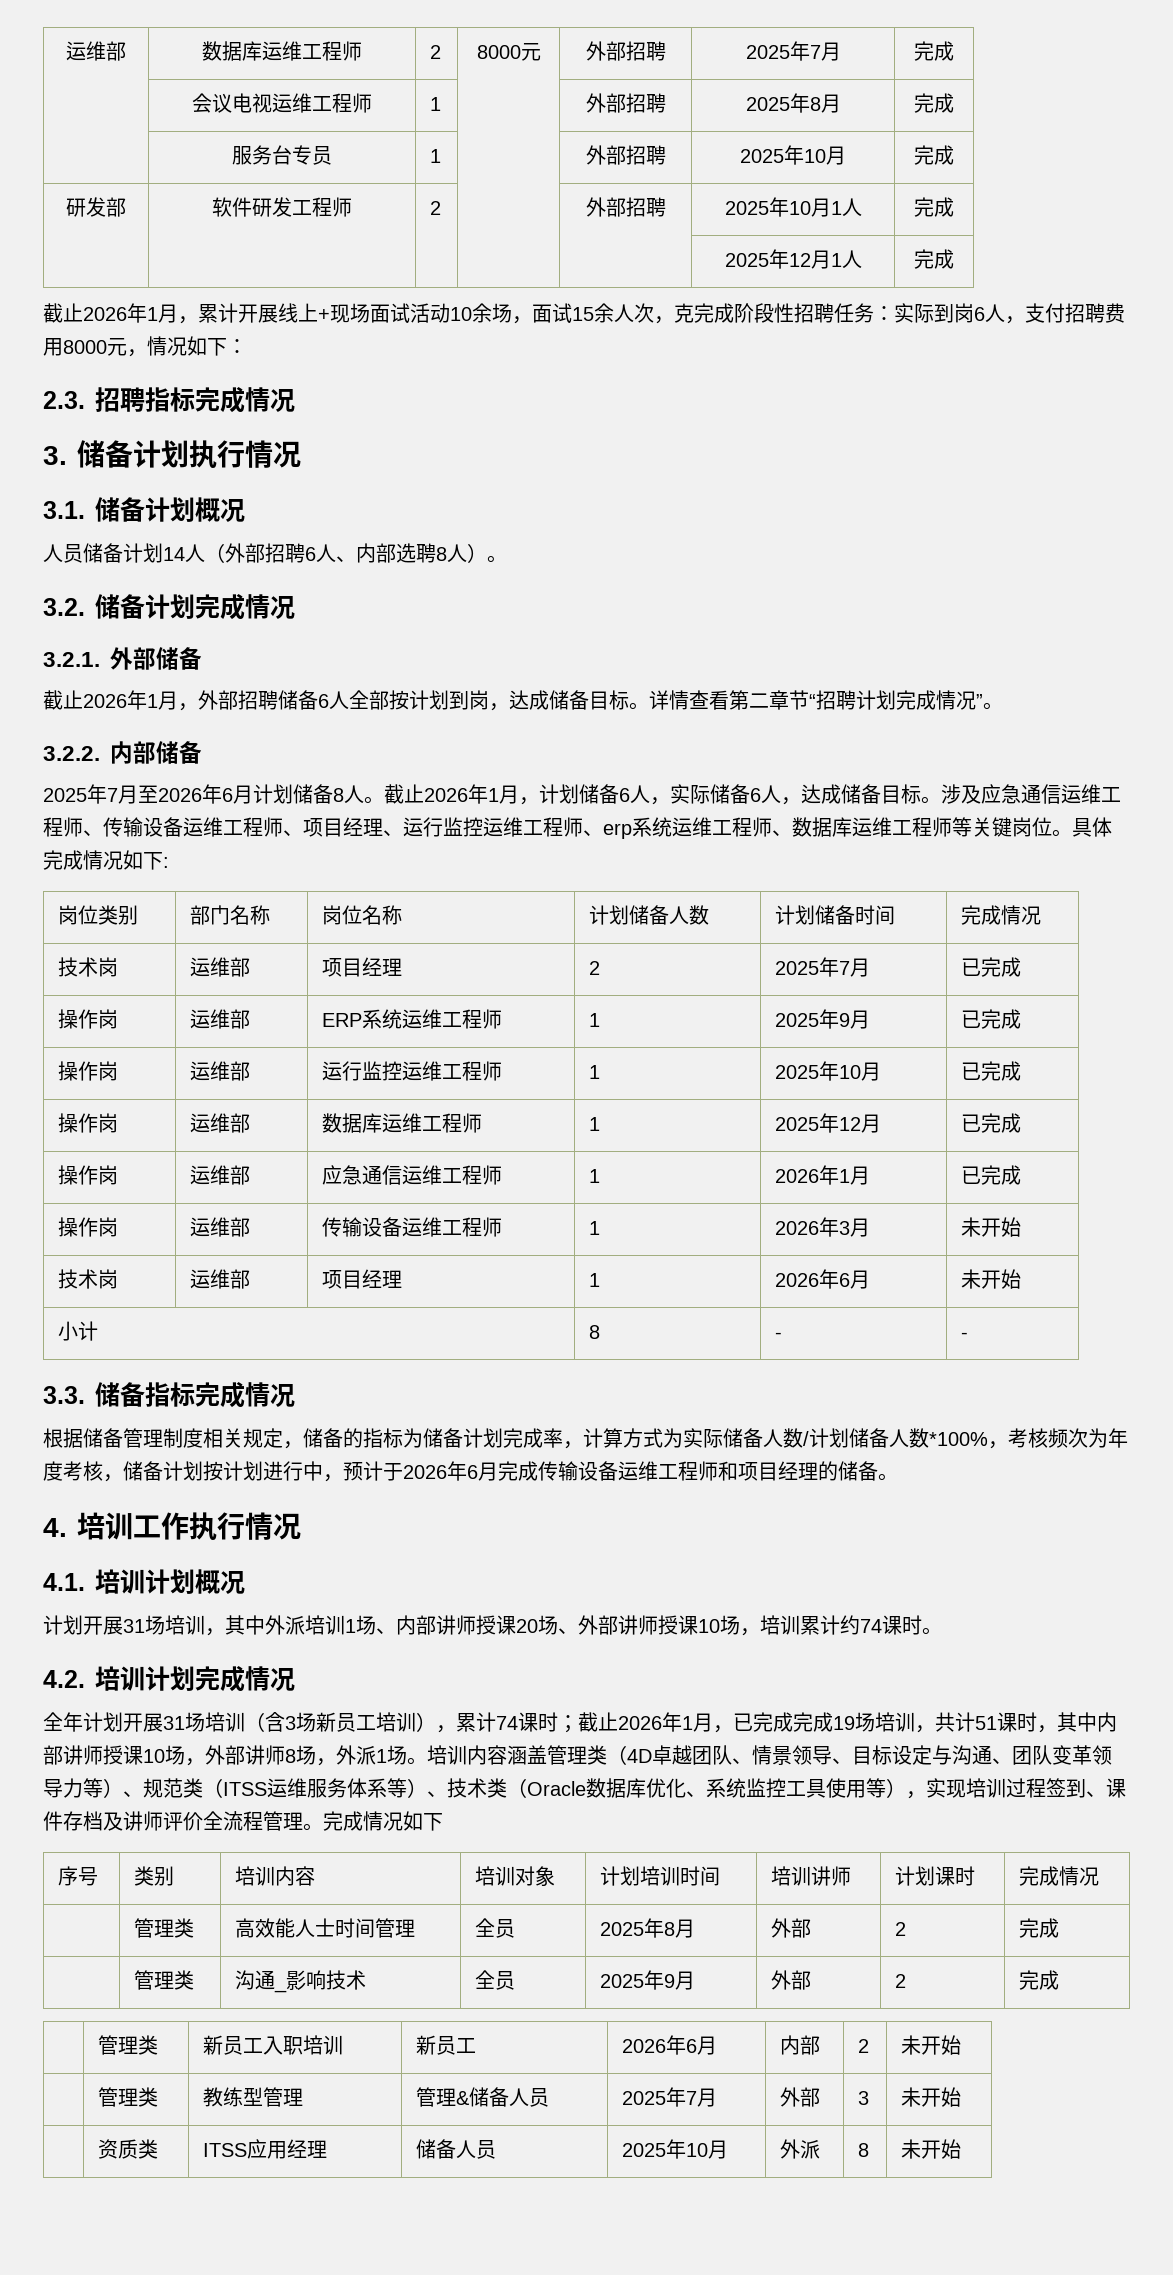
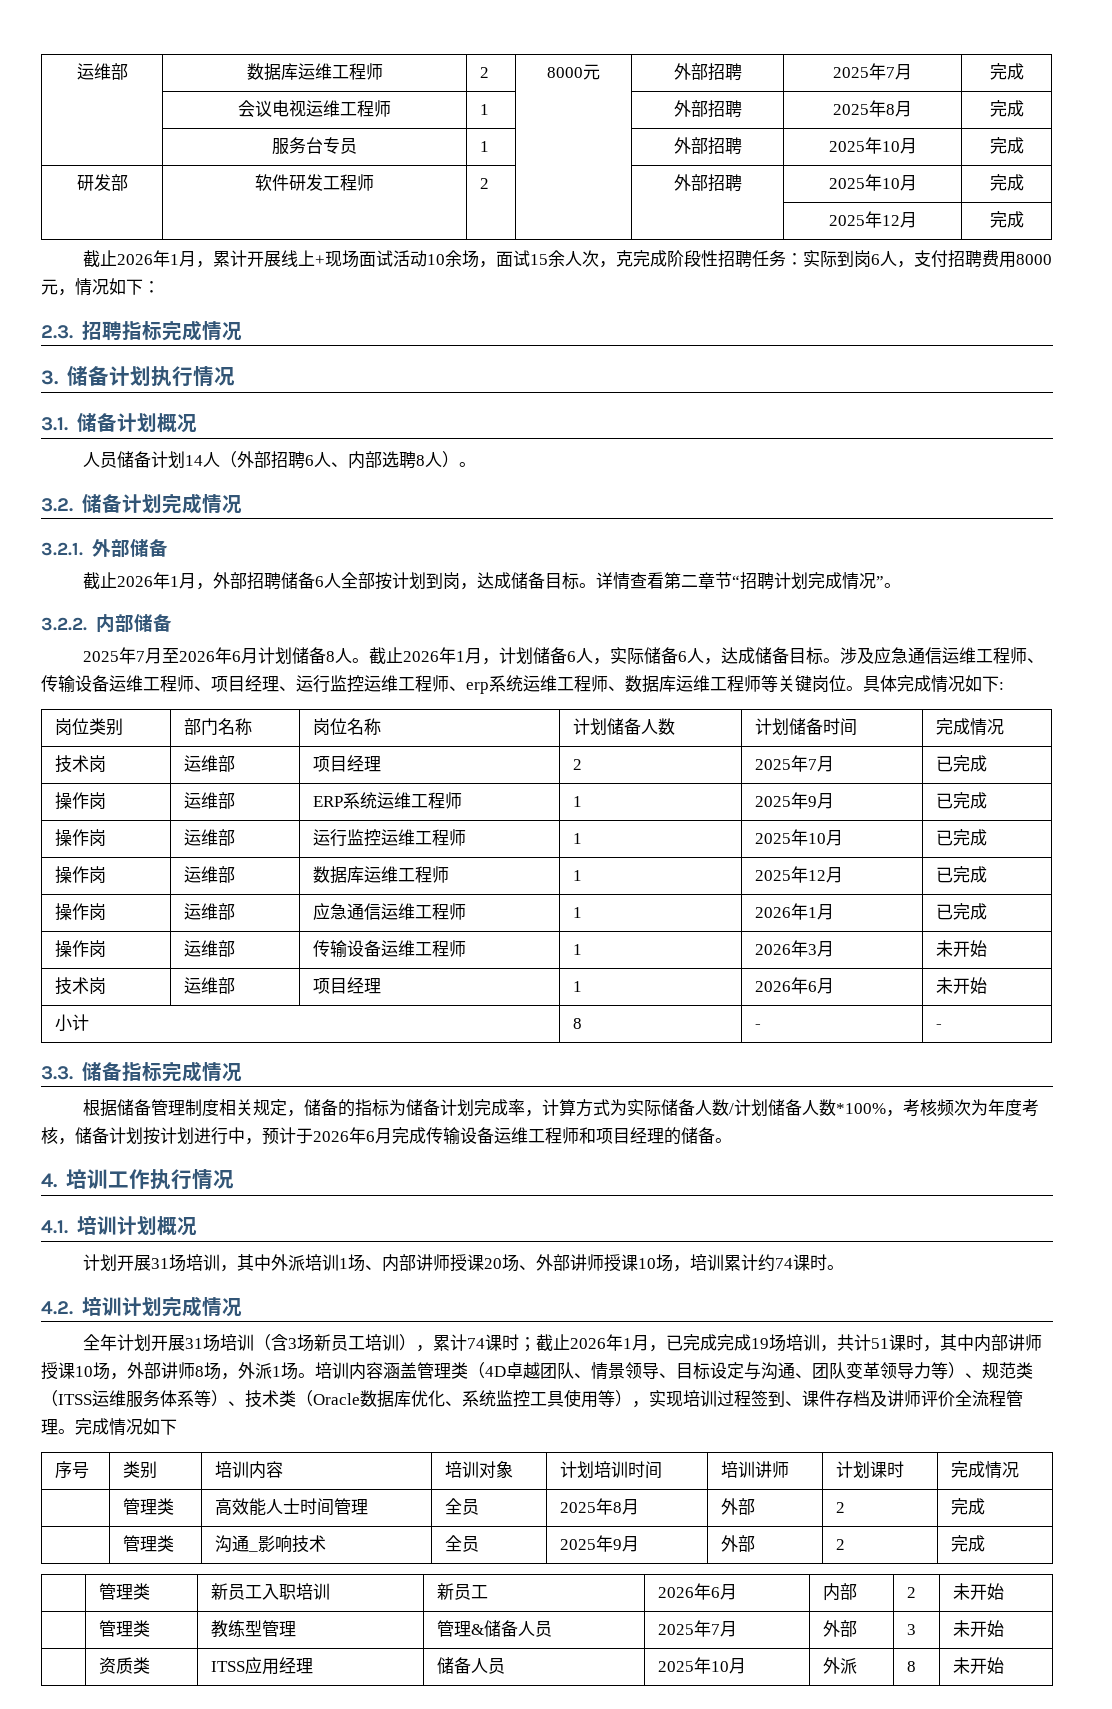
- 研发部 | 软件研发工程师 | 2 | | 外部招聘 | 2025年10月1人 | 完成
+ 研发部 | 软件研发工程师 | 2 | | 外部招聘 | 2025年10月 | 完成
- | | | | | 2025年12月1人 | 完成
+ | | | | | 2025年12月 | 完成

